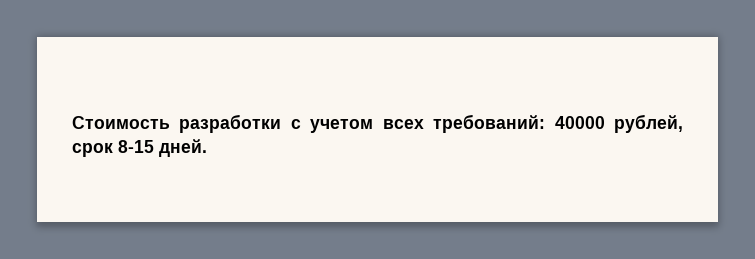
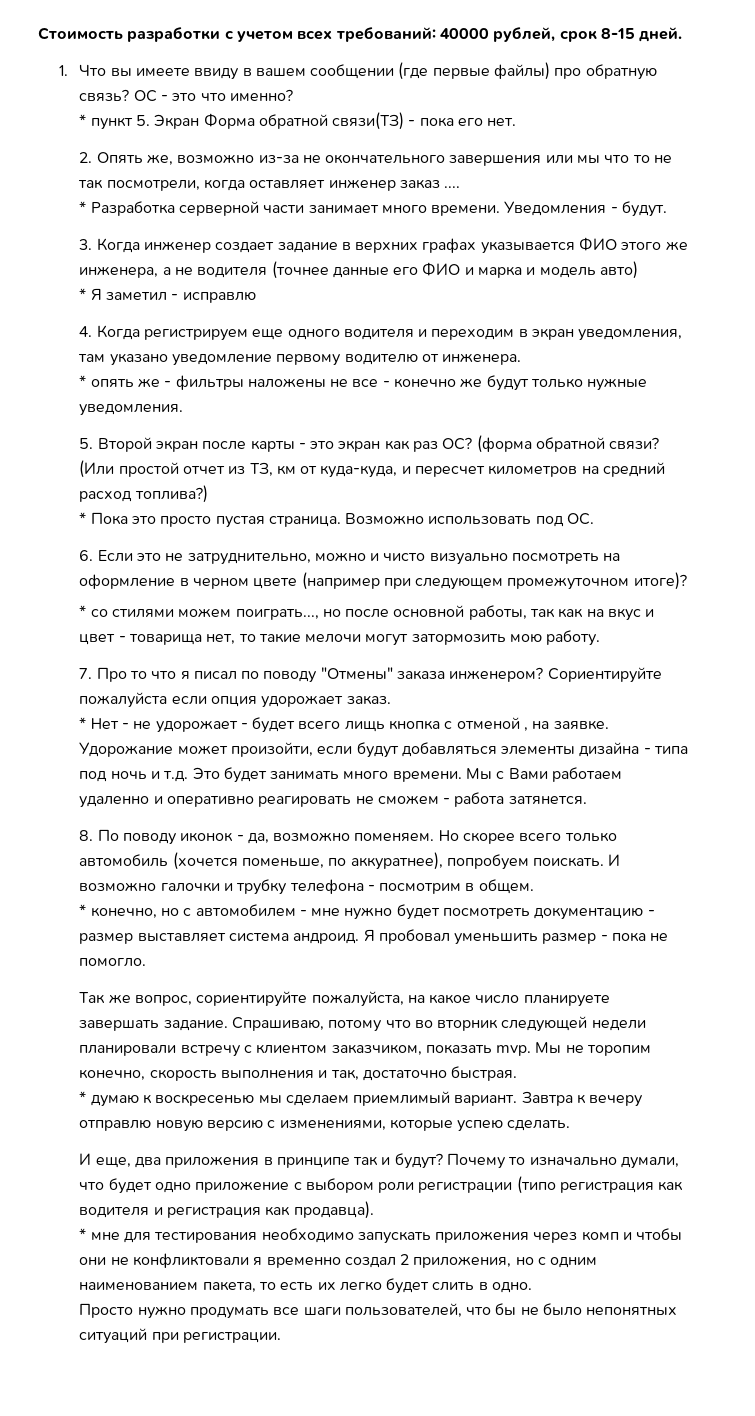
+ 1. Что вы имеете ввиду в вашем сообщении (где первые файлы) про обратную связь? ОС - это что именно?
+ * пункт 5. Экран Форма обратной связи(ТЗ) - пока его нет.
+ 2. Опять же, возможно из-за не окончательного завершения или мы что то не так посмотрели, когда оставляет инженер заказ ....
+ * Разработка серверной части занимает много времени. Уведомления - будут.
+ 3. Когда инженер создает задание в верхних графах указывается ФИО этого же инженера, а не водителя (точнее данные его ФИО и марка и модель авто)
+ * Я заметил - исправлю
+ 4. Когда регистрируем еще одного водителя и переходим в экран уведомления, там указано уведомление первому водителю от инженера.
+ * опять же - фильтры наложены не все - конечно же будут только нужные уведомления.
+ 5. Второй экран после карты - это экран как раз ОС? (форма обратной связи? (Или простой отчет из ТЗ, км от куда-куда, и пересчет километров на средний расход топлива?)
+ * Пока это просто пустая страница. Возможно использовать под ОС.
+ 6. Если это не затруднительно, можно и чисто визуально посмотреть на оформление в черном цвете (например при следующем промежуточном итоге)?
+ * со стилями можем поиграть..., но после основной работы, так как на вкус и цвет - товарища нет, то такие мелочи могут затормозить мою работу.
+ 7. Про то что я писал по поводу "Отмены" заказа инженером? Сориентируйте пожалуйста если опция удорожает заказ.
+ * Нет - не удорожает - будет всего лищь кнопка с отменой , на заявке. Удорожание может произойти, если будут добавляться элементы дизайна - типа под ночь и т.д. Это будет занимать много времени. Мы с Вами работаем удаленно и оперативно реагировать не сможем - работа затянется.
+ 8. По поводу иконок - да, возможно поменяем. Но скорее всего только автомобиль (хочется поменьше, по аккуратнее), попробуем поискать. И возможно галочки и трубку телефона - посмотрим в общем.
+ * конечно, но с автомобилем - мне нужно будет посмотреть документацию - размер выставляет система андроид. Я пробовал уменьшить размер - пока не помогло.
+ Так же вопрос, сориентируйте пожалуйста, на какое число планируете завершать задание. Спрашиваю, потому что во вторник следующей недели планировали встречу с клиентом заказчиком, показать mvp. Мы не торопим конечно, скорость выполнения и так, достаточно быстрая.
+ * думаю к воскресенью мы сделаем приемлимый вариант. Завтра к вечеру отправлю новую версию с изменениями, которые успею сделать.
+ И еще, два приложения в принципе так и будут? Почему то изначально думали, что будет одно приложение с выбором роли регистрации (типо регистрация как водителя и регистрация как продавца).
+ * мне для тестирования необходимо запускать приложения через комп и чтобы они не конфликтовали я временно создал 2 приложения, но с одним наименованием пакета, то есть их легко будет слить в одно.
+ Просто нужно продумать все шаги пользователей, что бы не было непонятных ситуаций при регистрации.

